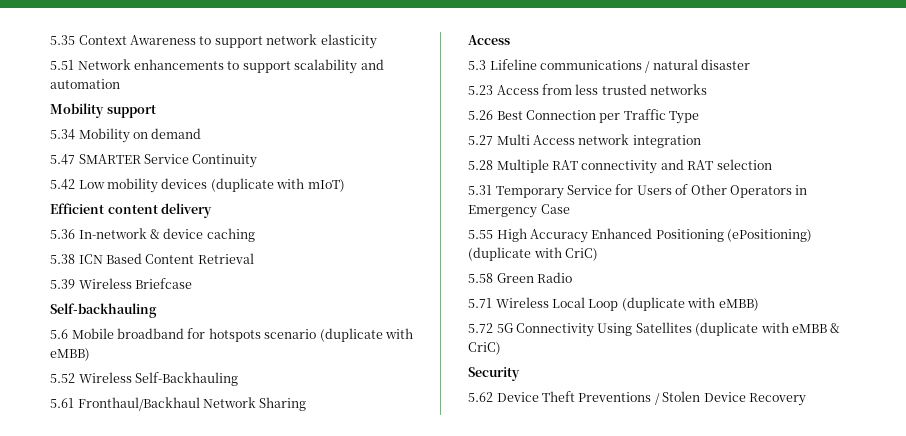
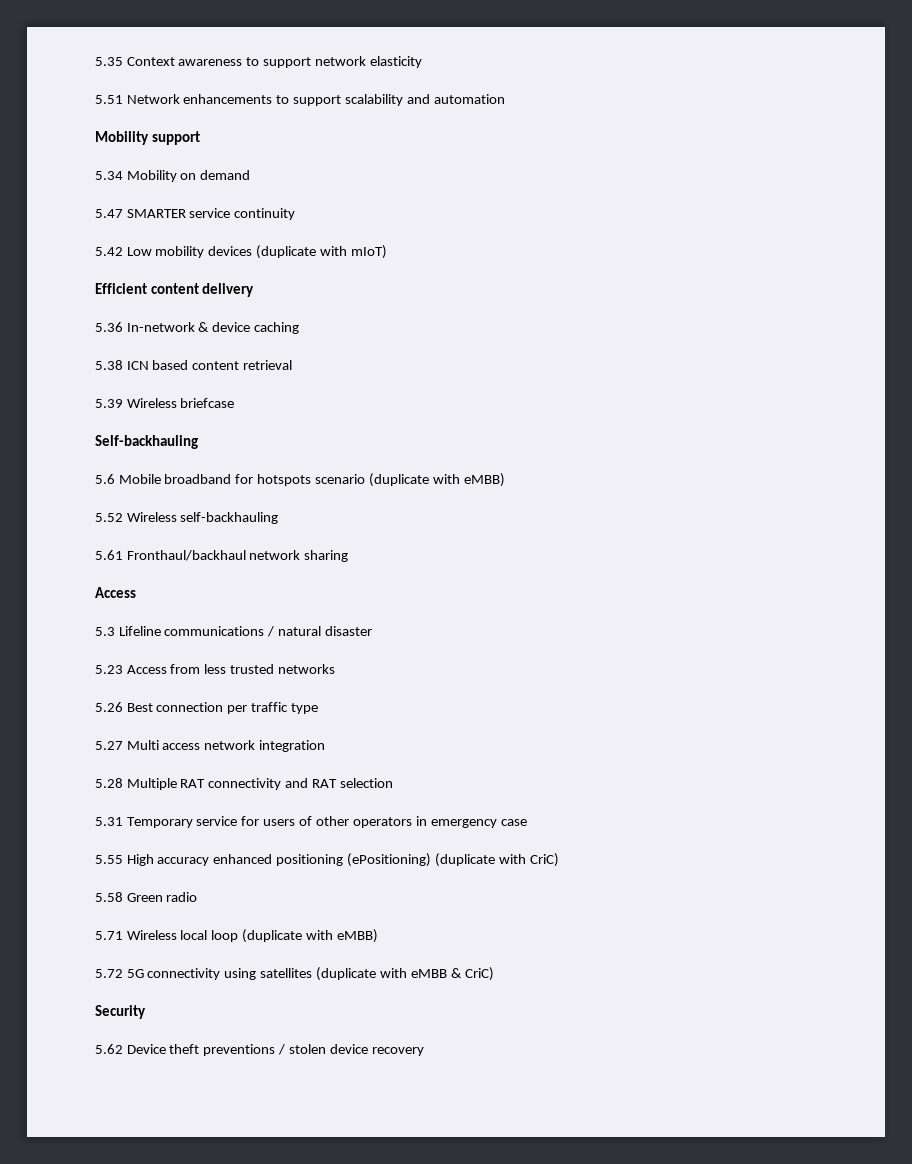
- 5.35 Context Awareness to support network elasticity
+ 5.35 Context awareness to support network elasticity
- 5.47 SMARTER Service Continuity
+ 5.47 SMARTER service continuity
- 5.38 ICN Based Content Retrieval
+ 5.38 ICN based content retrieval
- 5.39 Wireless Briefcase
+ 5.39 Wireless briefcase
- 5.52 Wireless Self-Backhauling
+ 5.52 Wireless self-backhauling
- 5.61 Fronthaul/Backhaul Network Sharing
+ 5.61 Fronthaul/backhaul network sharing
- 5.26 Best Connection per Traffic Type
+ 5.26 Best connection per traffic type
- 5.27 Multi Access network integration
+ 5.27 Multi access network integration
- 5.31 Temporary Service for Users of Other Operators in Emergency Case
+ 5.31 Temporary service for users of other operators in emergency case
- 5.55 High Accuracy Enhanced Positioning (ePositioning) (duplicate with CriC)
+ 5.55 High accuracy enhanced positioning (ePositioning) (duplicate with CriC)
- 5.58 Green Radio
+ 5.58 Green radio
- 5.71 Wireless Local Loop (duplicate with eMBB)
+ 5.71 Wireless local loop (duplicate with eMBB)
- 5.72 5G Connectivity Using Satellites (duplicate with eMBB & CriC)
+ 5.72 5G connectivity using satellites (duplicate with eMBB & CriC)
- 5.62 Device Theft Preventions / Stolen Device Recovery
+ 5.62 Device theft preventions / stolen device recovery

